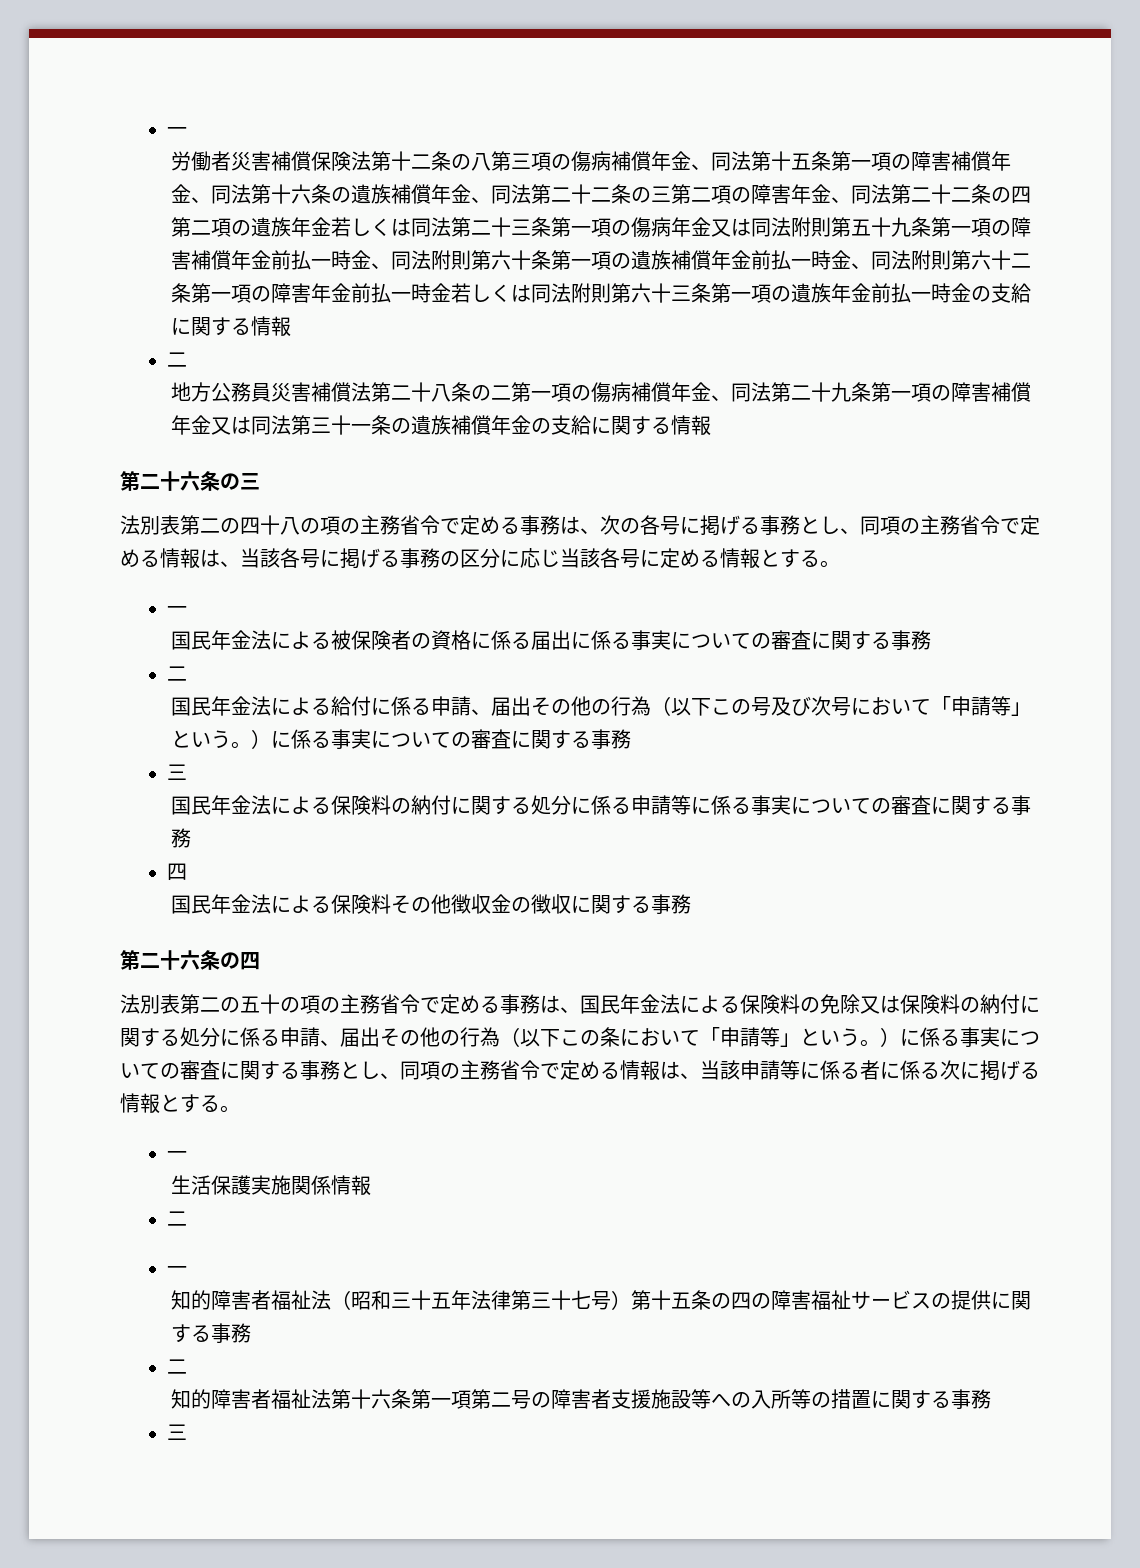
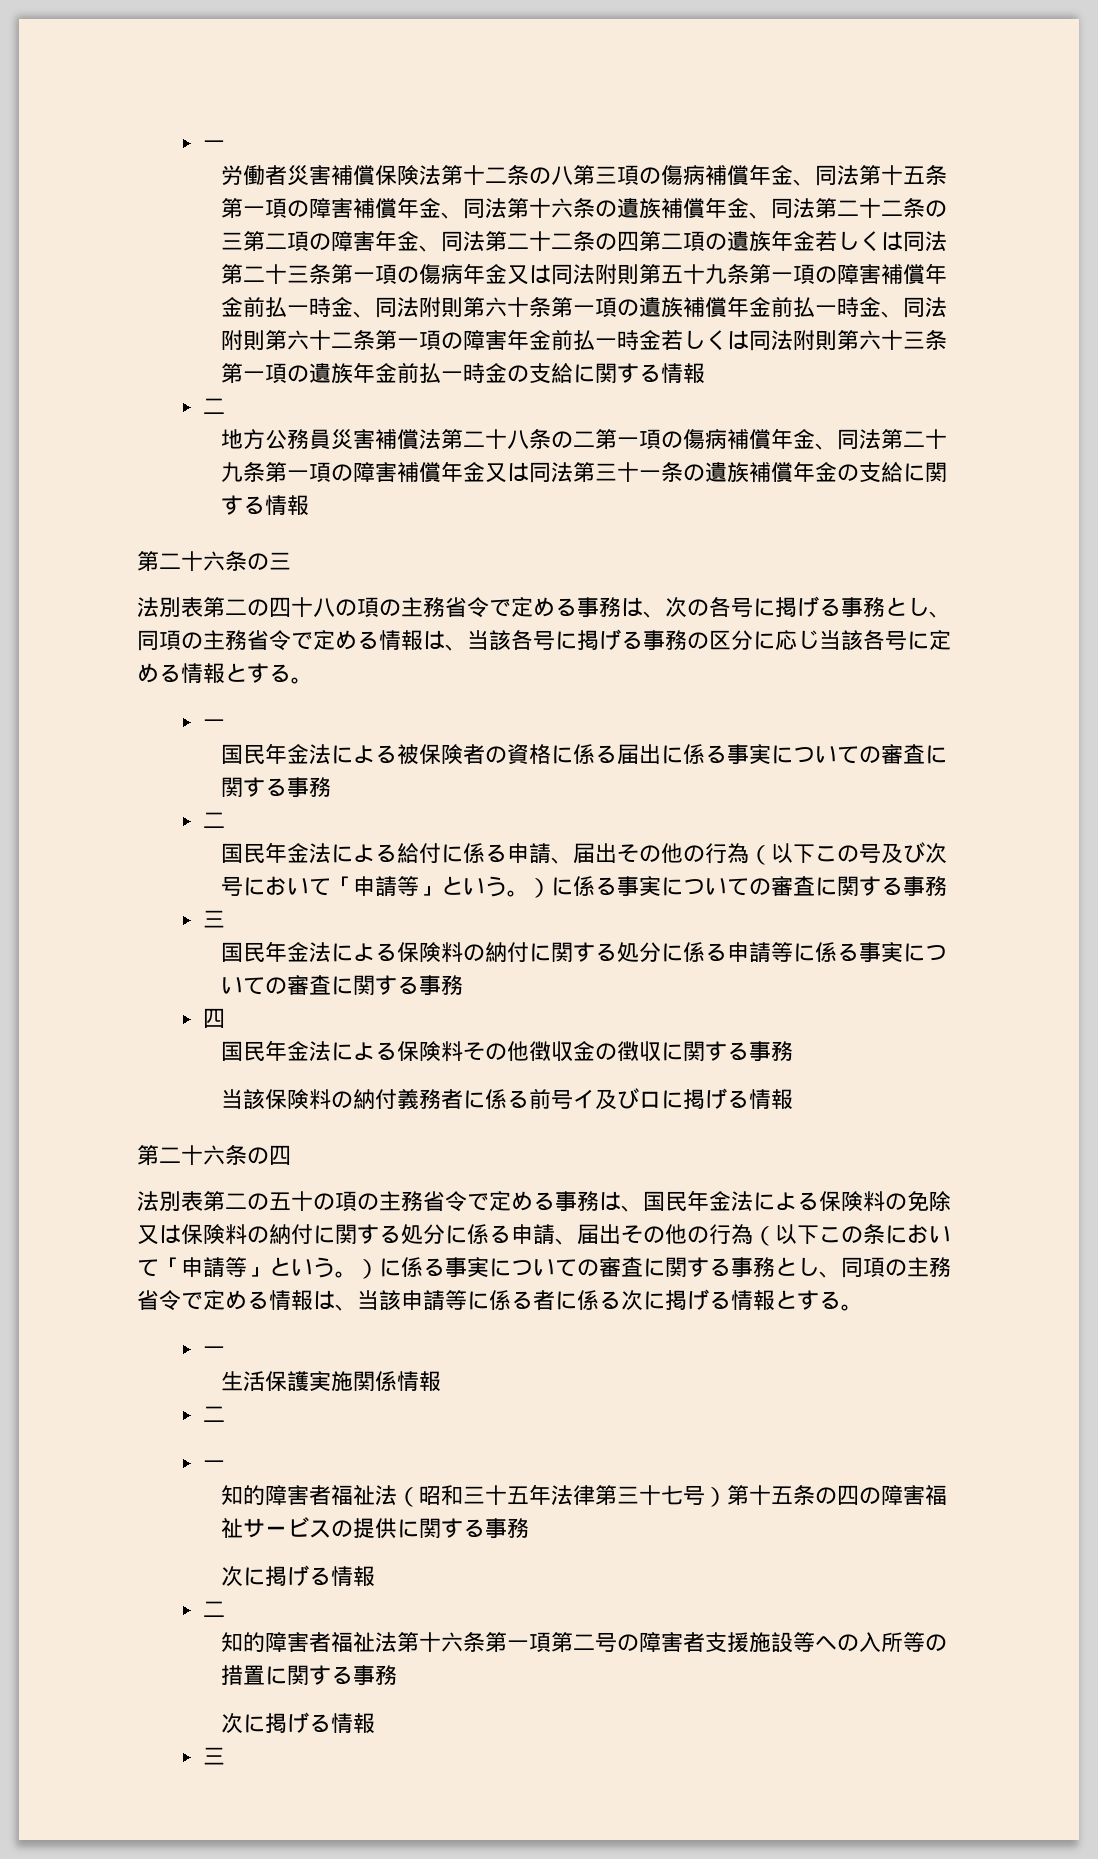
+ 当該保険料の納付義務者に係る前号イ及びロに掲げる情報
  知的障害者福祉法（昭和三十五年法律第三十七号）第十五条の四の障害福祉サービスの提供に関する事務
+ 次に掲げる情報
  知的障害者福祉法第十六条第一項第二号の障害者支援施設等への入所等の措置に関する事務
+ 次に掲げる情報

